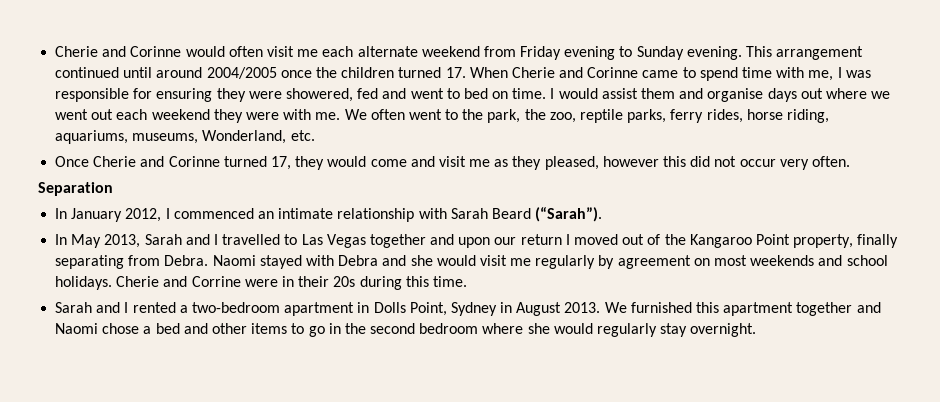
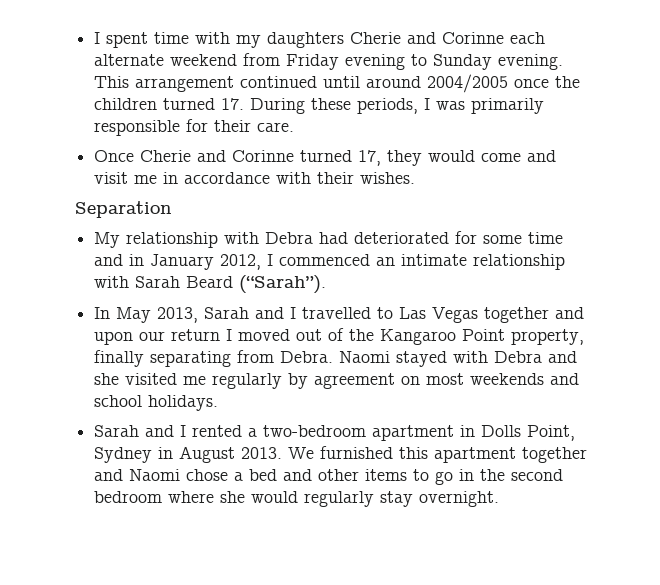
- Cherie and Corinne would often visit me each alternate weekend from Friday evening to Sunday evening.
+ I spent time with my daughters Cherie and Corinne each alternate weekend from Friday evening to Sunday evening.
- This arrangement continued until around 2004/2005 once the children turned 17. When Cherie and Corinne came to spend time with me, I was responsible for ensuring they were showered, fed and went to bed on time. I would assist them and organise days out where we went out each weekend they were with me. We often went to the park, the zoo, reptile parks, ferry rides, horse riding, aquariums, museums, Wonderland, etc.
+ This arrangement continued until around 2004/2005 once the children turned 17. During these periods, I was primarily responsible for their care.
- Once Cherie and Corinne turned 17, they would come and visit me as they pleased, however this did not occur very often.
+ Once Cherie and Corinne turned 17, they would come and visit me in accordance with their wishes.
  Separation
- In January 2012, I commenced an intimate relationship with Sarah Beard (“Sarah”).
+ My relationship with Debra had deteriorated for some time and in January 2012, I commenced an intimate relationship with Sarah Beard (“Sarah”).
- Naomi stayed with Debra and she would visit me regularly by agreement on most weekends and school holidays. Cherie and Corrine were in their 20s during this time.
+ Naomi stayed with Debra and she visited me regularly by agreement on most weekends and school holidays.

